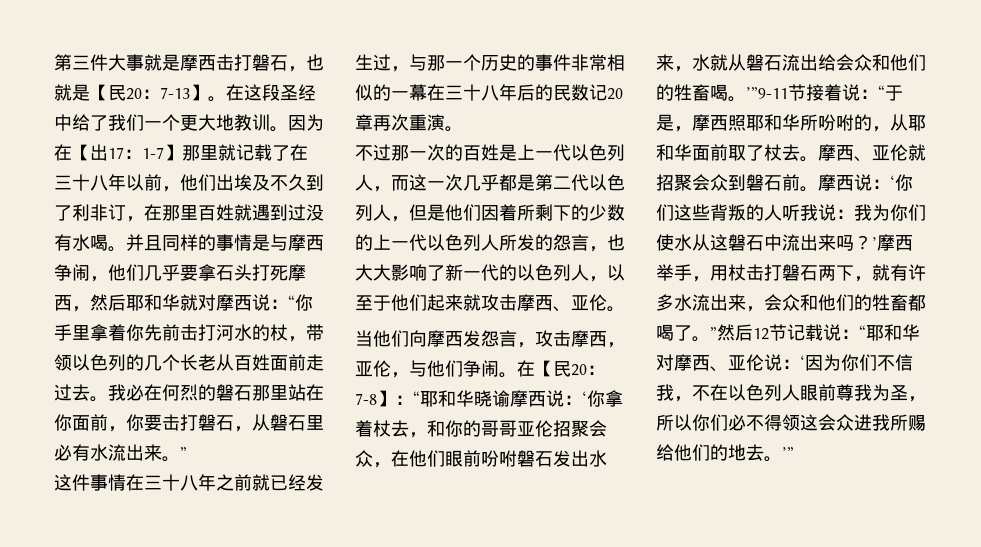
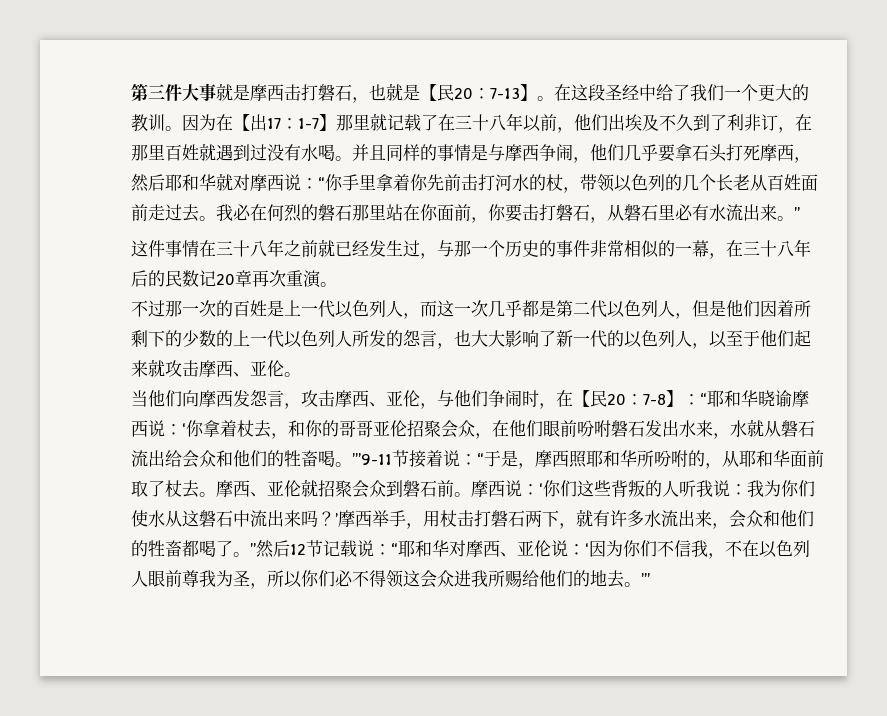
- 在这段圣经中给了我们一个更大地教训。
+ 在这段圣经中给了我们一个更大的教训。
- 这件事情在三十八年之前就已经发生过，与那一个历史的事件非常相似的一幕在三十八年后的民数记20章再次重演。
+ 这件事情在三十八年之前就已经发生过，与那一个历史的事件非常相似的一幕，在三十八年后的民数记20章再次重演。
- 当他们向摩西发怨言，攻击摩西，亚伦，与他们争闹。在【民20：
+ 当他们向摩西发怨言，攻击摩西、亚伦，与他们争闹时，在【民20：

